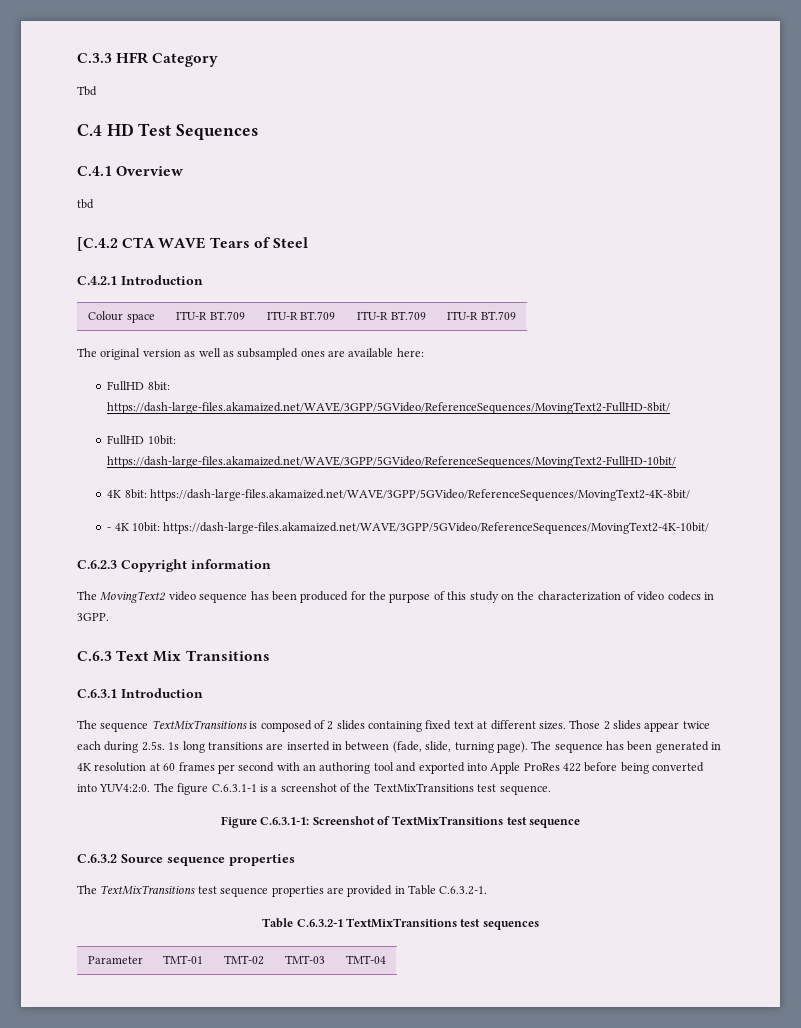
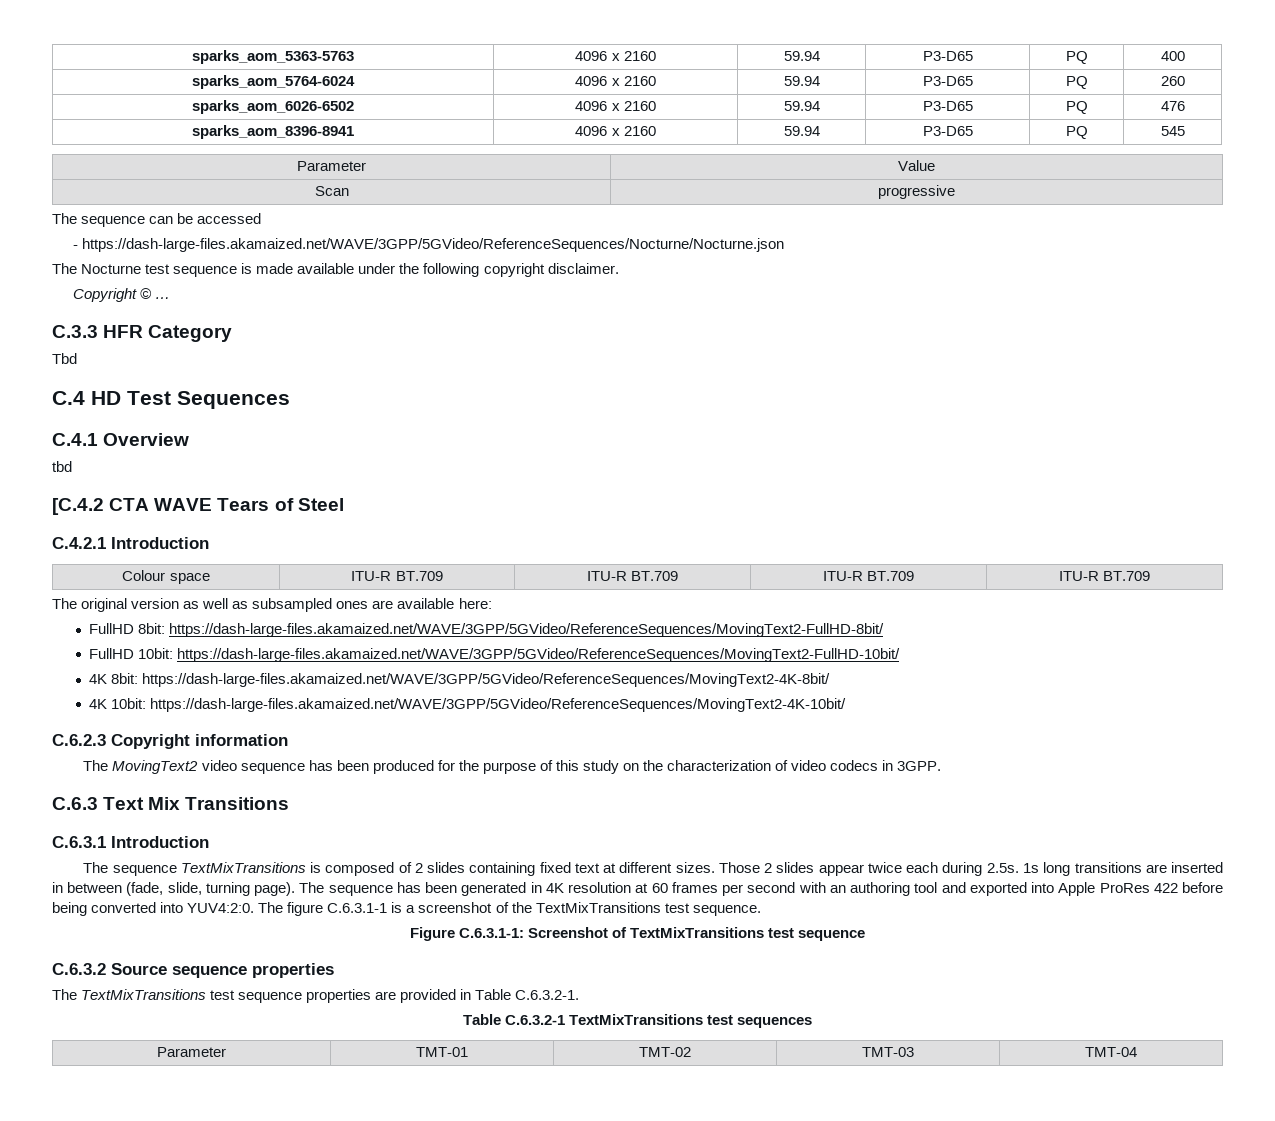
+ sparks_aom_5363-5763 | 4096 x 2160 | 59.94 | P3-D65 | PQ | 400
+ sparks_aom_5764-6024 | 4096 x 2160 | 59.94 | P3-D65 | PQ | 260
+ sparks_aom_6026-6502 | 4096 x 2160 | 59.94 | P3-D65 | PQ | 476
+ sparks_aom_8396-8941 | 4096 x 2160 | 59.94 | P3-D65 | PQ | 545
+ Parameter | Value
+ Scan | progressive
+ The sequence can be accessed
+ - https://dash-large-files.akamaized.net/WAVE/3GPP/5GVideo/ReferenceSequences/Nocturne/Nocturne.json
+ The Nocturne test sequence is made available under the following copyright disclaimer.
+ Copyright © …
- - 4K 10bit: https://dash-large-files.akamaized.net/WAVE/3GPP/5GVideo/ReferenceSequences/MovingText2-4K-10bit/
+ 4K 10bit: https://dash-large-files.akamaized.net/WAVE/3GPP/5GVideo/ReferenceSequences/MovingText2-4K-10bit/

